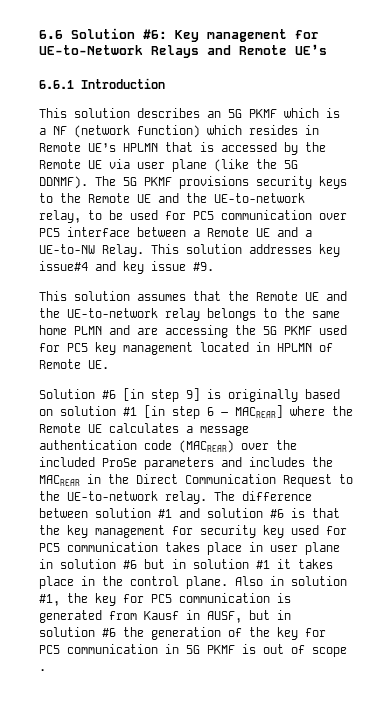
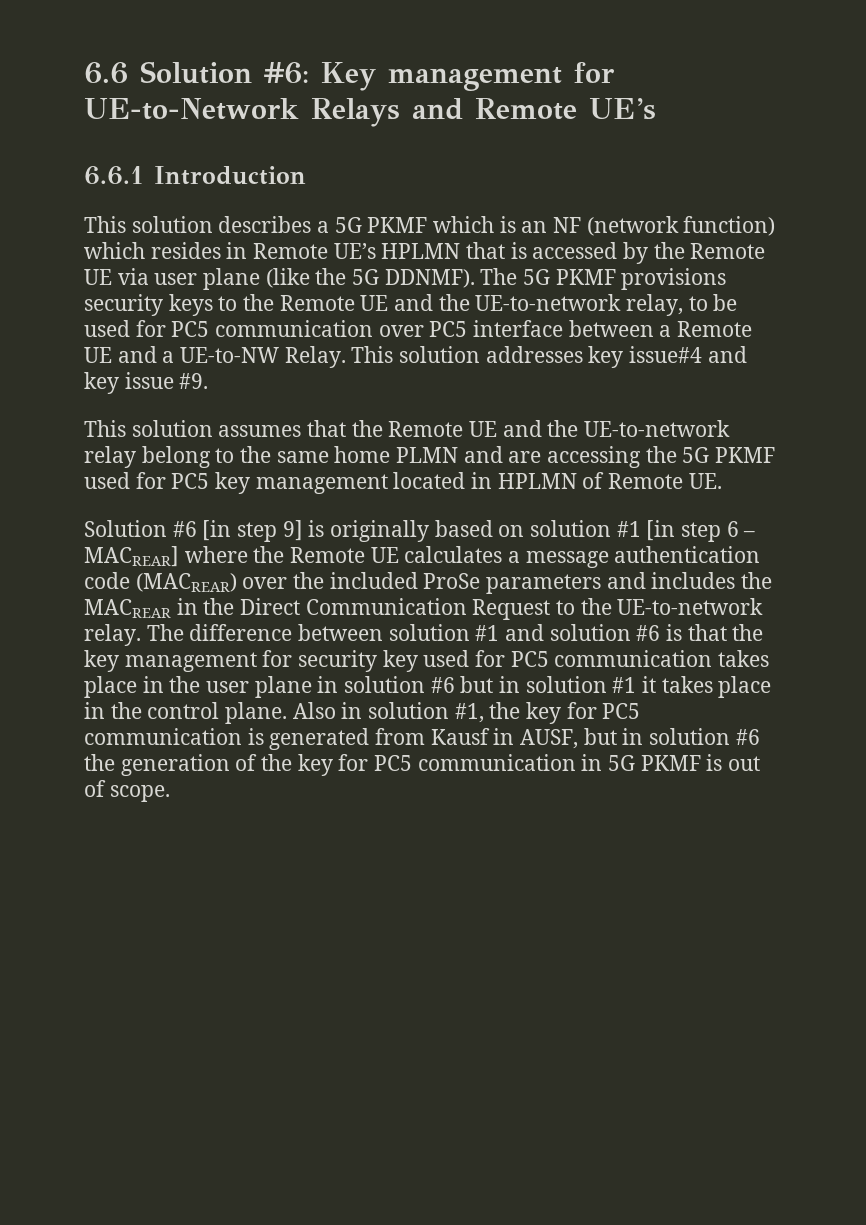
- This solution describes an 5G PKMF which is a NF (network function) which resides in Remote UE’s HPLMN that is accessed by the Remote UE via user plane (like the 5G DDNMF).
+ This solution describes a 5G PKMF which is an NF (network function) which resides in Remote UE’s HPLMN that is accessed by the Remote UE via user plane (like the 5G DDNMF).
- This solution assumes that the Remote UE and the UE-to-network relay belongs to the same home PLMN and are accessing the 5G PKMF used for PC5 key management located in HPLMN of Remote UE.
+ This solution assumes that the Remote UE and the UE-to-network relay belong to the same home PLMN and are accessing the 5G PKMF used for PC5 key management located in HPLMN of Remote UE.
- The difference between solution #1 and solution #6 is that the key management for security key used for PC5 communication takes place in user plane in solution #6 but in solution #1 it takes place in the control plane.
+ The difference between solution #1 and solution #6 is that the key management for security key used for PC5 communication takes place in the user plane in solution #6 but in solution #1 it takes place in the control plane.
- Also in solution #1, the key for PC5 communication is generated from Kausf in AUSF, but in solution #6 the generation of the key for PC5 communication in 5G PKMF is out of scope .
+ Also in solution #1, the key for PC5 communication is generated from Kausf in AUSF, but in solution #6 the generation of the key for PC5 communication in 5G PKMF is out of scope.

